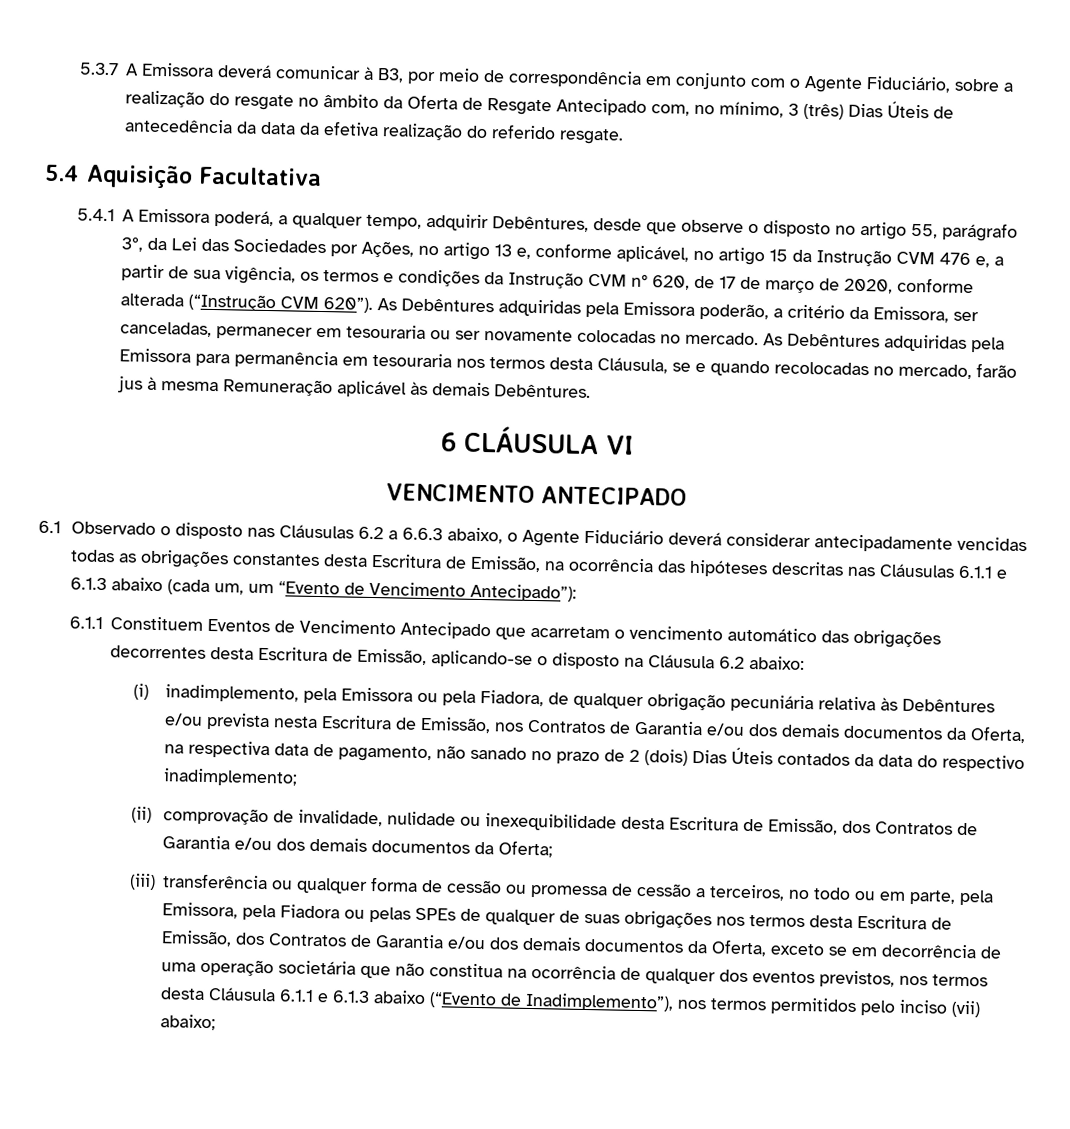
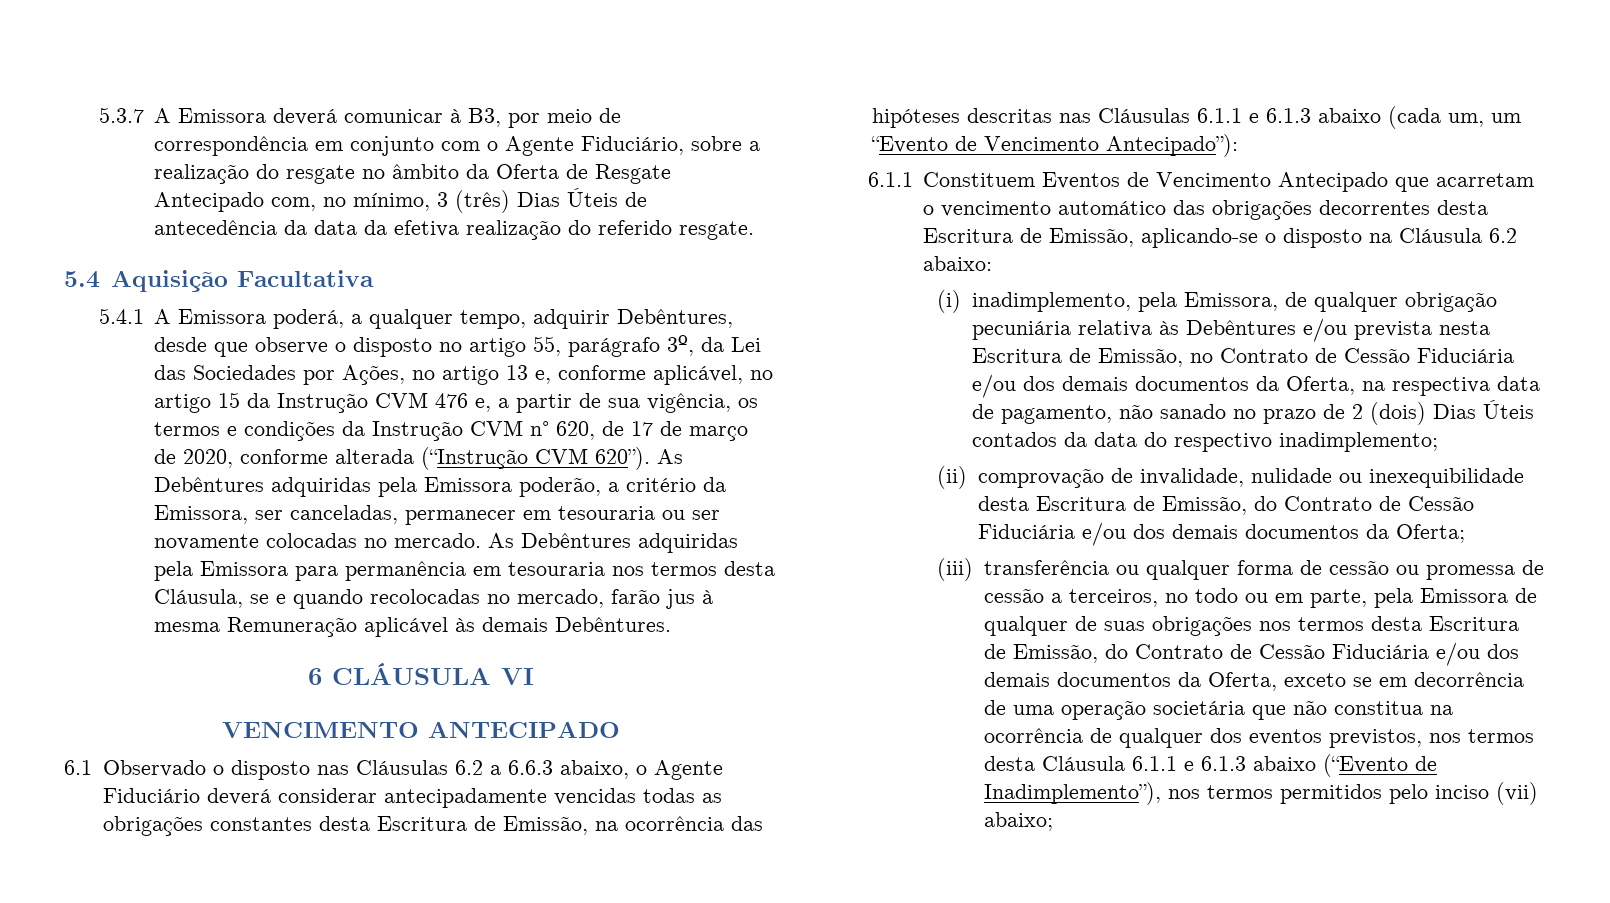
- (i) inadimplemento, pela Emissora ou pela Fiadora, de qualquer obrigação pecuniária relativa às Debêntures e/ou prevista nesta Escritura de Emissão, nos Contratos de Garantia e/ou dos demais documentos da Oferta, na respectiva data de pagamento, não sanado no prazo de 2 (dois) Dias Úteis contados da data do respectivo inadimplemento;
+ (i) inadimplemento, pela Emissora, de qualquer obrigação pecuniária relativa às Debêntures e/ou prevista nesta Escritura de Emissão, no Contrato de Cessão Fiduciária e/ou dos demais documentos da Oferta, na respectiva data de pagamento, não sanado no prazo de 2 (dois) Dias Úteis contados da data do respectivo inadimplemento;
- (ii) comprovação de invalidade, nulidade ou inexequibilidade desta Escritura de Emissão, dos Contratos de Garantia e/ou dos demais documentos da Oferta;
+ (ii) comprovação de invalidade, nulidade ou inexequibilidade desta Escritura de Emissão, do Contrato de Cessão Fiduciária e/ou dos demais documentos da Oferta;
- (iii) transferência ou qualquer forma de cessão ou promessa de cessão a terceiros, no todo ou em parte, pela Emissora, pela Fiadora ou pelas SPEs de qualquer de suas obrigações nos termos desta Escritura de Emissão, dos Contratos de Garantia e/ou dos demais documentos da Oferta, exceto se em decorrência de uma operação societária que não constitua na ocorrência de qualquer dos eventos previstos, nos termos desta Cláusula 6.1.1 e 6.1.3 abaixo (“Evento de Inadimplemento”), nos termos permitidos pelo inciso (vii) abaixo;
+ (iii) transferência ou qualquer forma de cessão ou promessa de cessão a terceiros, no todo ou em parte, pela Emissora de qualquer de suas obrigações nos termos desta Escritura de Emissão, do Contrato de Cessão Fiduciária e/ou dos demais documentos da Oferta, exceto se em decorrência de uma operação societária que não constitua na ocorrência de qualquer dos eventos previstos, nos termos desta Cláusula 6.1.1 e 6.1.3 abaixo (“Evento de Inadimplemento”), nos termos permitidos pelo inciso (vii) abaixo;

